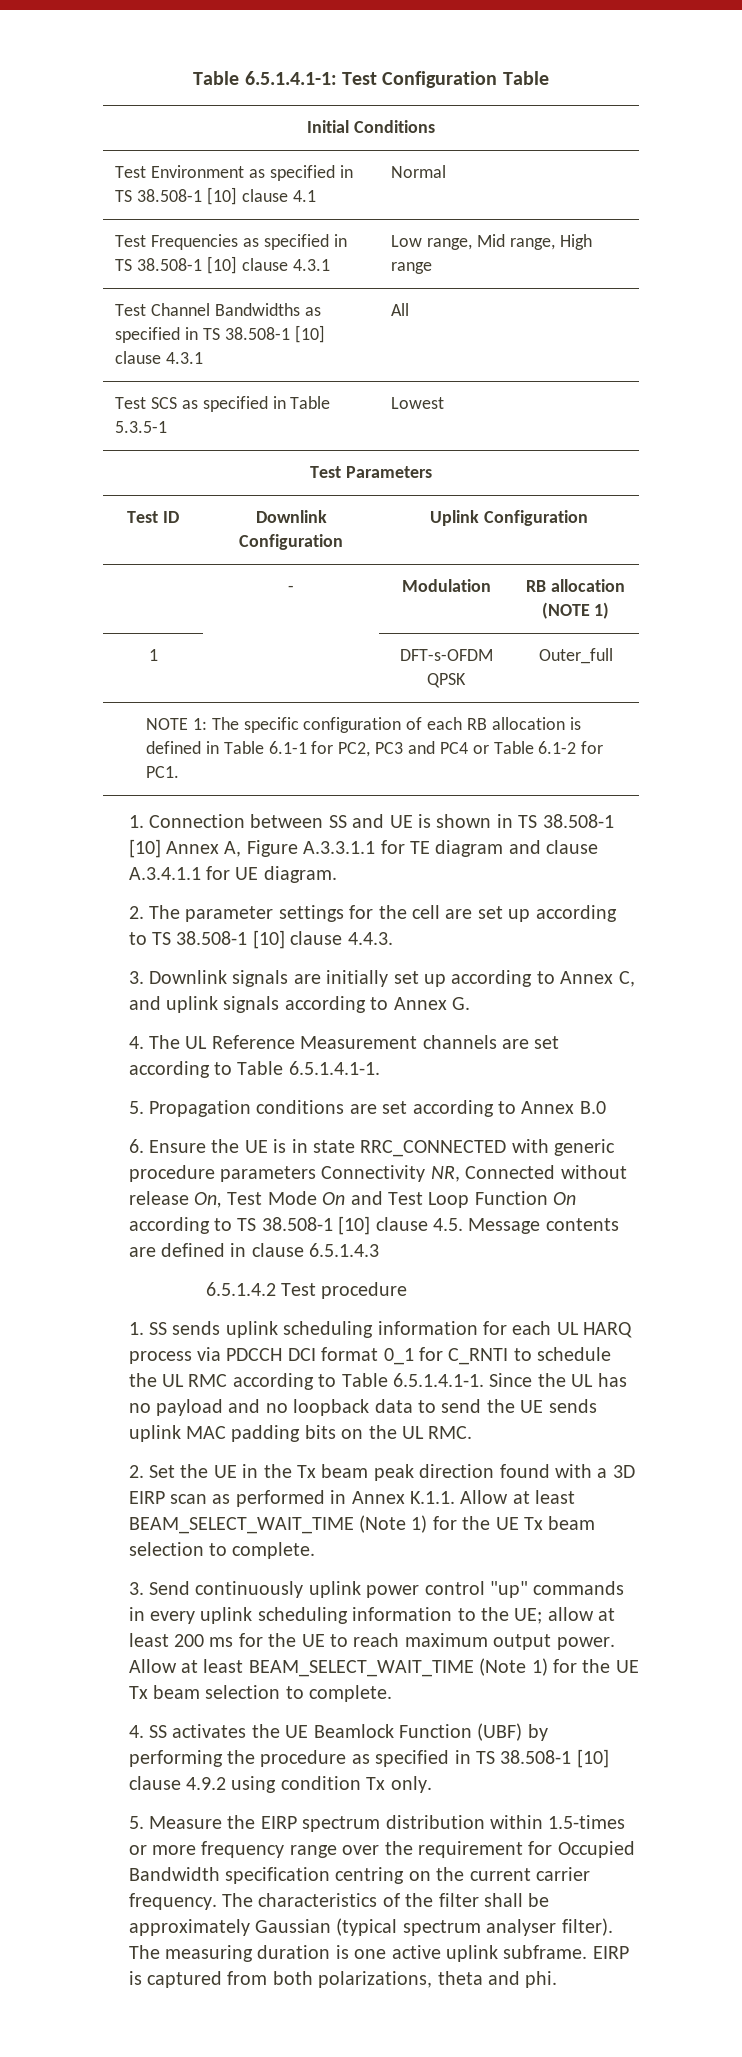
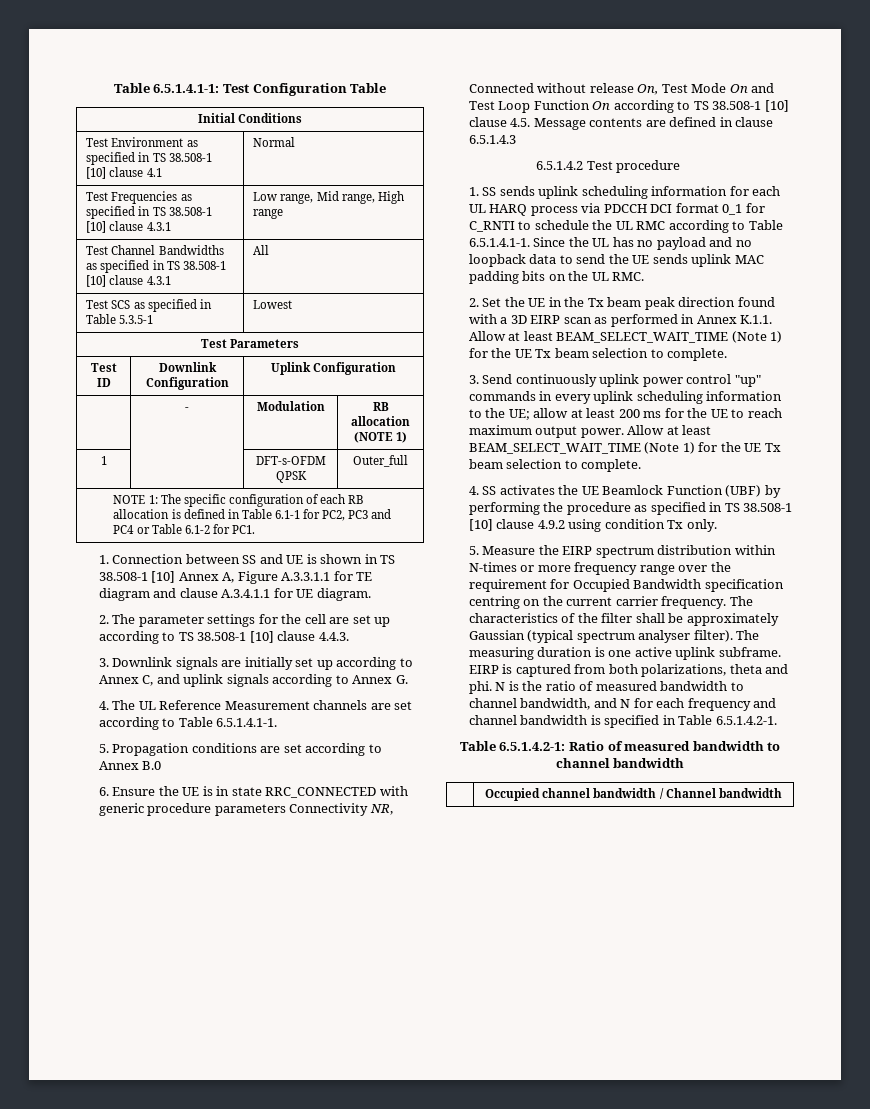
- 5. Measure the EIRP spectrum distribution within 1.5-times or more frequency range over the requirement for Occupied Bandwidth specification centring on the current carrier frequency.
+ 5. Measure the EIRP spectrum distribution within N-times or more frequency range over the requirement for Occupied Bandwidth specification centring on the current carrier frequency.
+ N is the ratio of measured bandwidth to channel bandwidth, and N for each frequency and channel bandwidth is specified in Table 6.5.1.4.2-1.
+ Table 6.5.1.4.2-1: Ratio of measured bandwidth to channel bandwidth
+ | Occupied channel bandwidth / Channel bandwidth

